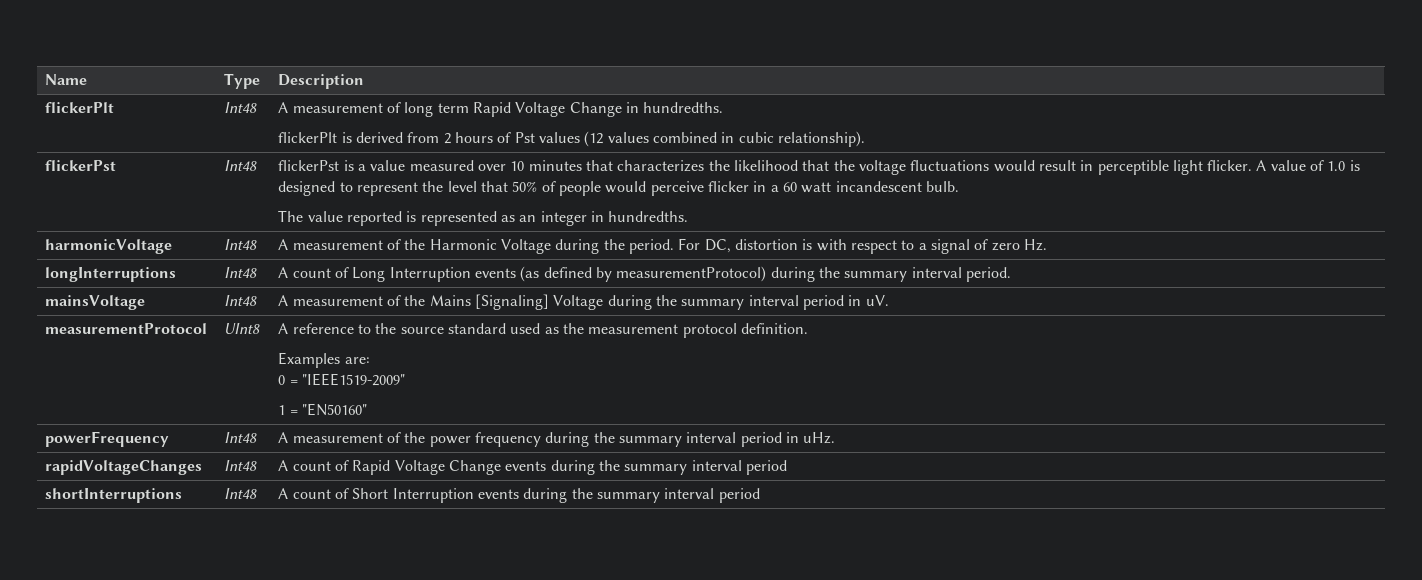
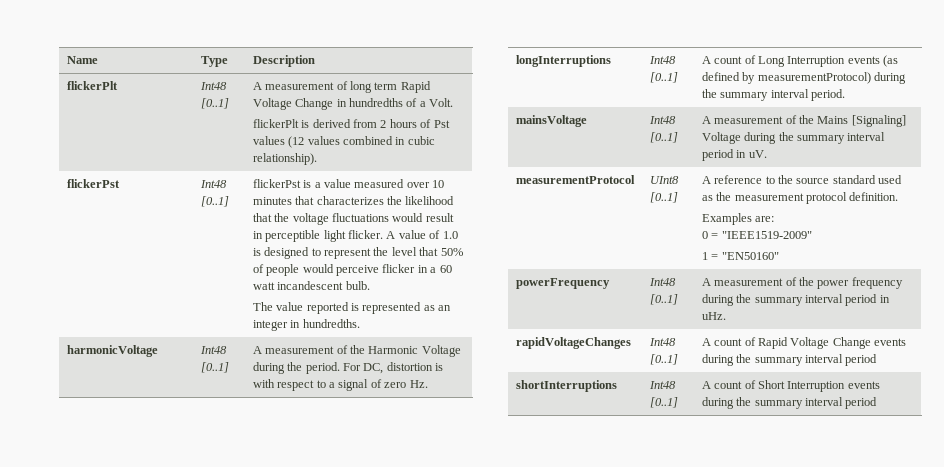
- flickerPlt | Int48 | A measurement of long term Rapid Voltage Change in hundredths.
+ flickerPlt | Int48 [0..1] | A measurement of long term Rapid Voltage Change in hundredths of a Volt.
- flickerPst | Int48
+ flickerPst | Int48 [0..1]
- harmonicVoltage | Int48 | A measurement of the Harmonic Voltage during the period. For DC, distortion is with respect to a signal of zero Hz.
+ harmonicVoltage | Int48 [0..1] | A measurement of the Harmonic Voltage during the period. For DC, distortion is with respect to a signal of zero Hz.
- longInterruptions | Int48 | A count of Long Interruption events (as defined by measurementProtocol) during the summary interval period.
+ longInterruptions | Int48 [0..1] | A count of Long Interruption events (as defined by measurementProtocol) during the summary interval period.
- mainsVoltage | Int48 | A measurement of the Mains [Signaling] Voltage during the summary interval period in uV.
+ mainsVoltage | Int48 [0..1] | A measurement of the Mains [Signaling] Voltage during the summary interval period in uV.
- measurementProtocol | UInt8 | A reference to the source standard used as the measurement protocol definition.
+ measurementProtocol | UInt8 [0..1] | A reference to the source standard used as the measurement protocol definition.
- powerFrequency | Int48 | A measurement of the power frequency during the summary interval period in uHz.
+ powerFrequency | Int48 [0..1] | A measurement of the power frequency during the summary interval period in uHz.
- rapidVoltageChanges | Int48 | A count of Rapid Voltage Change events during the summary interval period
+ rapidVoltageChanges | Int48 [0..1] | A count of Rapid Voltage Change events during the summary interval period
- shortInterruptions | Int48 | A count of Short Interruption events during the summary interval period
+ shortInterruptions | Int48 [0..1] | A count of Short Interruption events during the summary interval period

